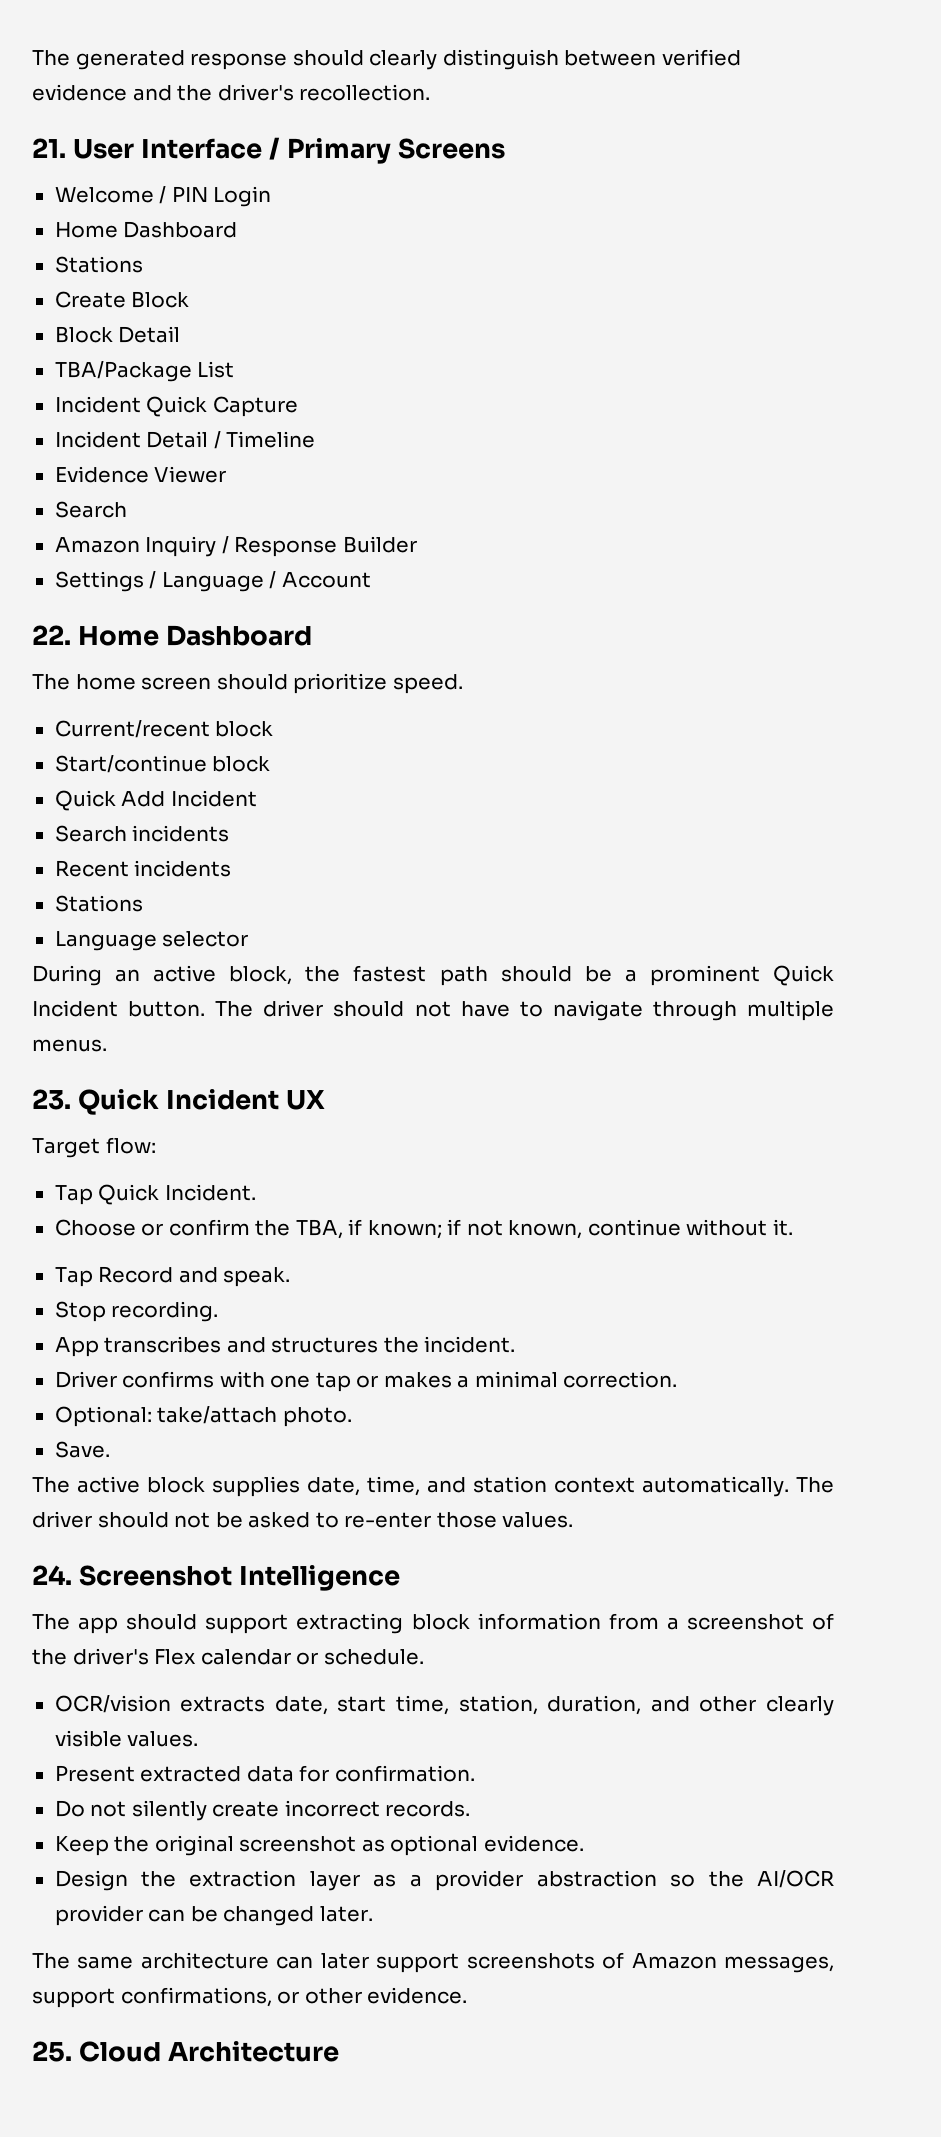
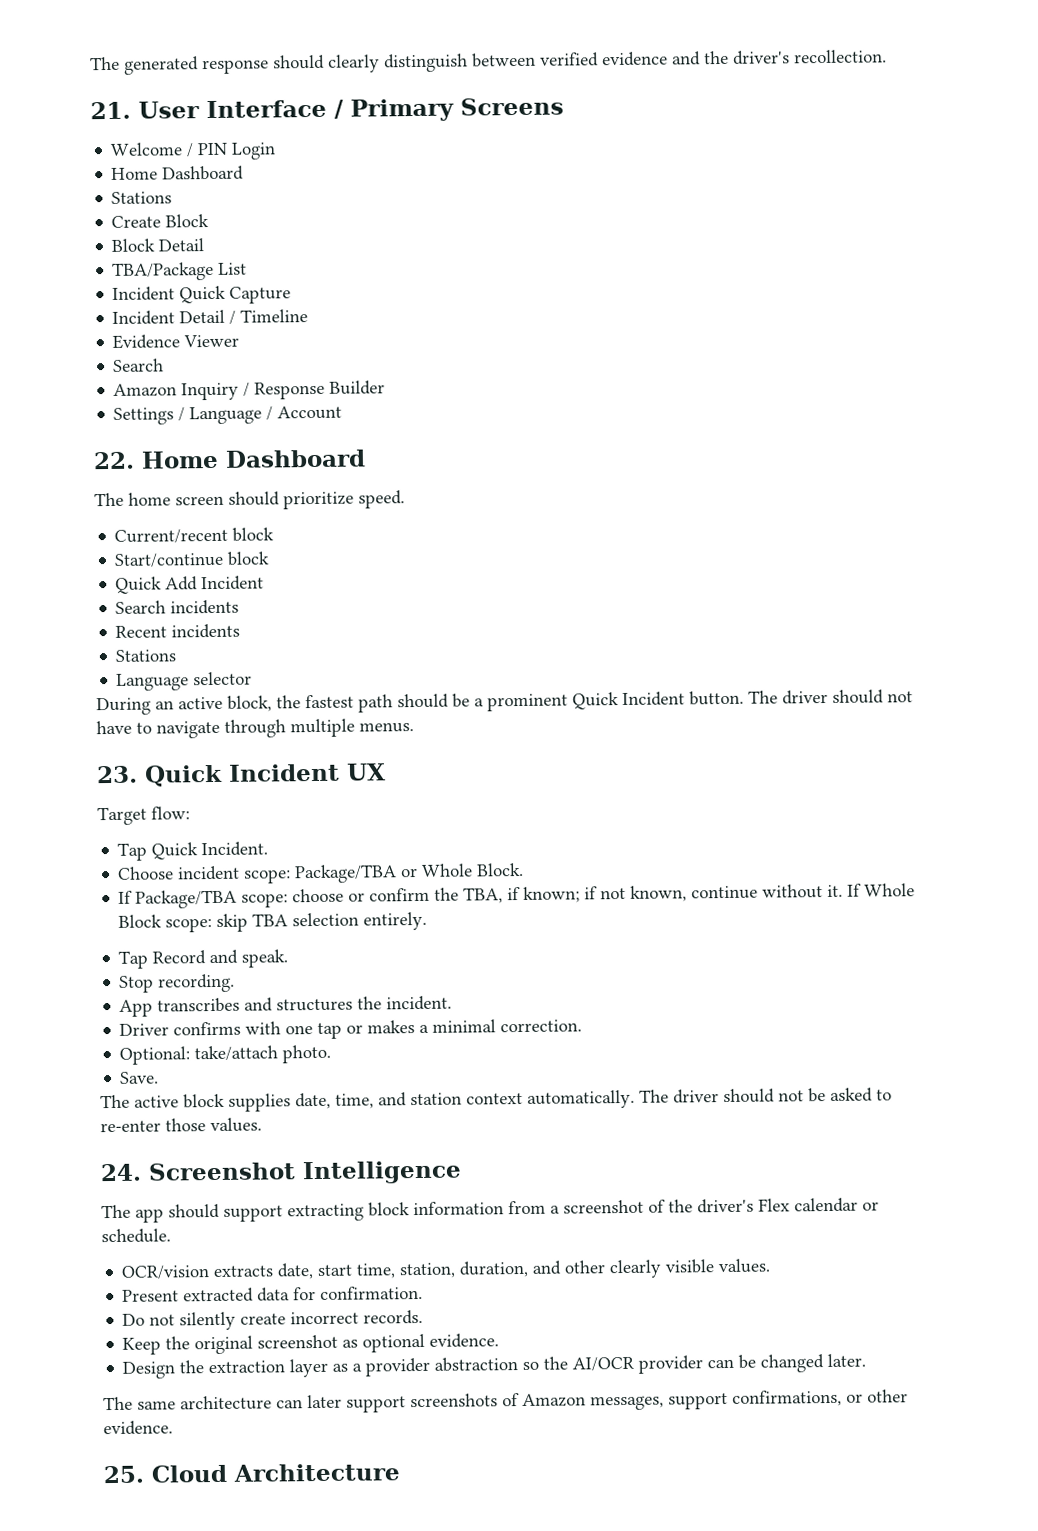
- Choose or confirm the TBA, if known; if not known, continue without it.
+ Choose incident scope: Package/TBA or Whole Block.
+ If Package/TBA scope: choose or confirm the TBA, if known; if not known, continue without it. If Whole Block scope: skip TBA selection entirely.

